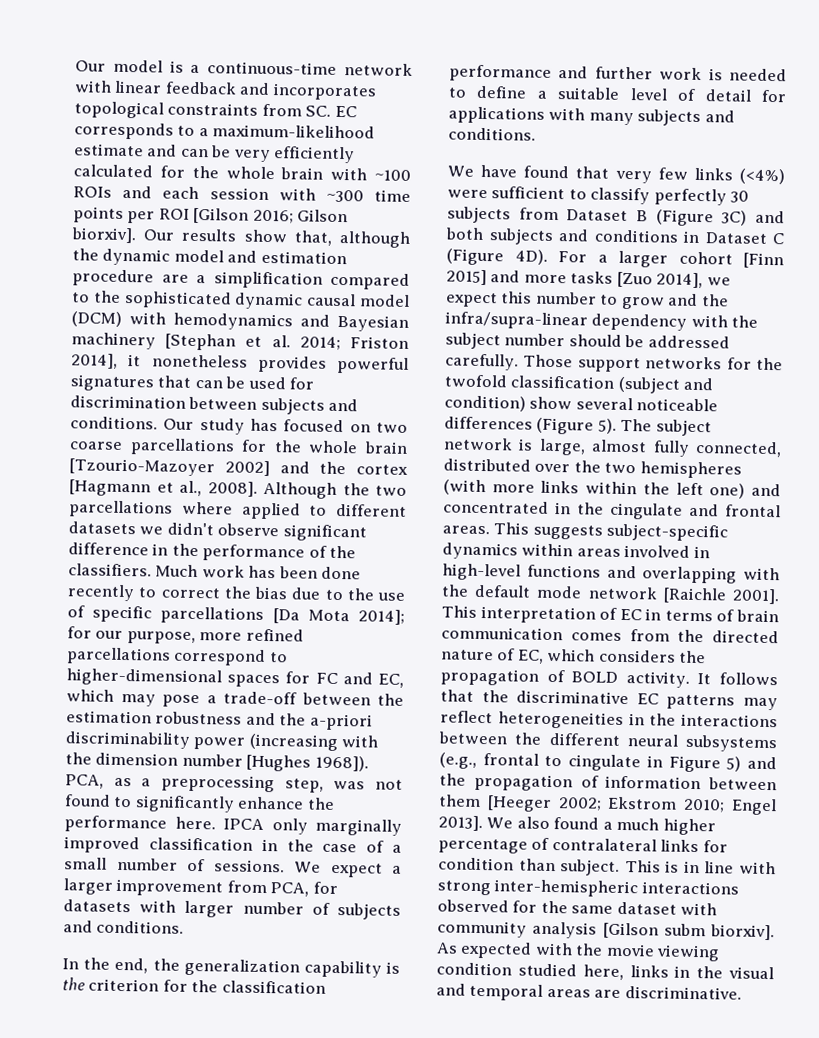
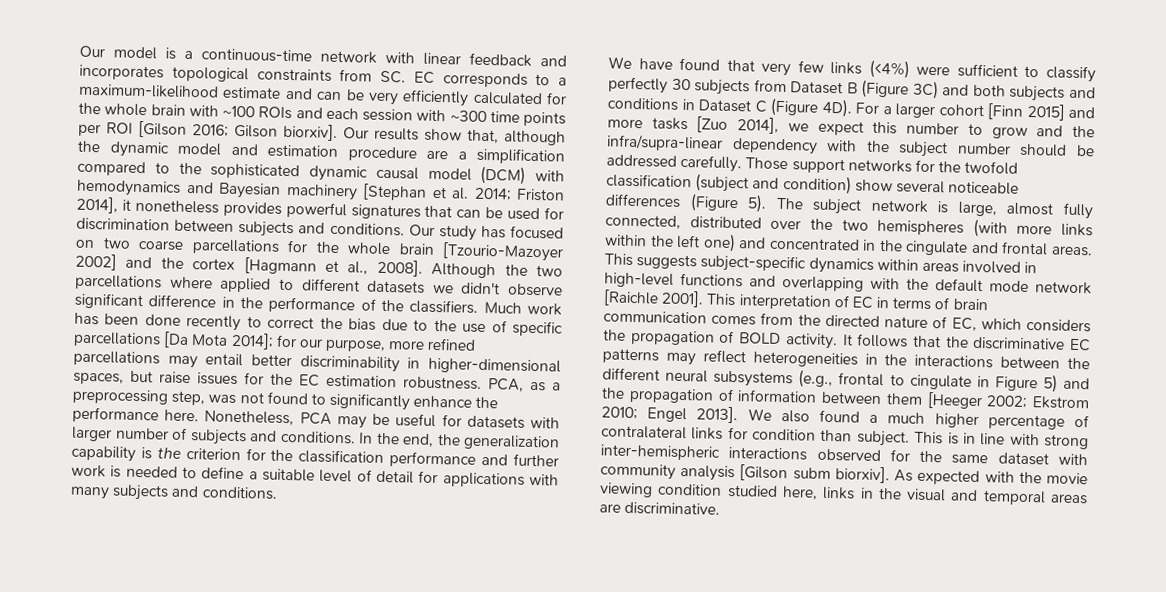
- Much work has been done recently to correct the bias due to the use of specific parcellations [Da Mota 2014]; for our purpose, more refined parcellations correspond to higher-dimensional spaces for FC and EC, which may pose a trade-off between the estimation robustness and the a-priori discriminability power (increasing with the dimension number [Hughes 1968]).
+ Much work has been done recently to correct the bias due to the use of specific parcellations [Da Mota 2014]; for our purpose, more refined parcellations may entail better discriminability in higher-dimensional spaces, but raise issues for the EC estimation robustness.
- IPCA only marginally improved classification in the case of a small number of sessions. We expect a larger improvement from PCA, for datasets with larger number of subjects and conditions.
- In the end, the generalization capability is the criterion for the classification performance and further work is needed to define a suitable level of detail for applications with many subjects and conditions.
+ Nonetheless, PCA may be useful for datasets with larger number of subjects and conditions. In the end, the generalization capability is the criterion for the classification performance and further work is needed to define a suitable level of detail for applications with many subjects and conditions.

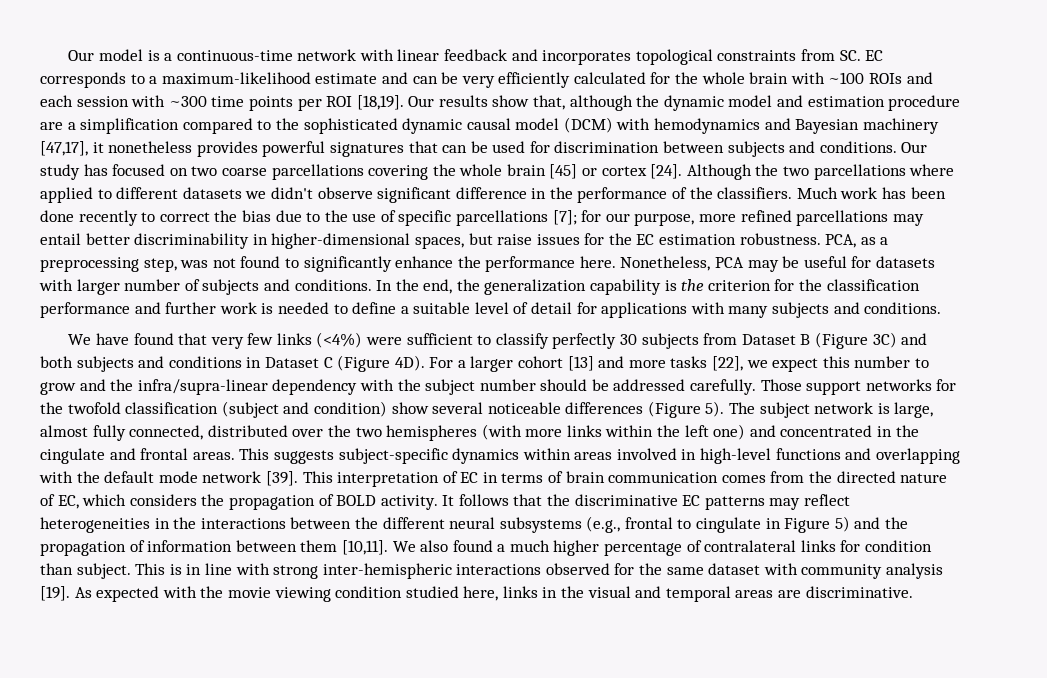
- Our model is a continuous-time network with linear feedback and incorporates topological constraints from SC. EC corresponds to a maximum-likelihood estimate and can be very efficiently calculated for the whole brain with ~100 ROIs and each session with ~300 time points per ROI [Gilson 2016; Gilson biorxiv].
+ Our model is a continuous-time network with linear feedback and incorporates topological constraints from SC. EC corresponds to a maximum-likelihood estimate and can be very efficiently calculated for the whole brain with ~100 ROIs and each session with ~300 time points per ROI [18,19].
- Our results show that, although the dynamic model and estimation procedure are a simplification compared to the sophisticated dynamic causal model (DCM) with hemodynamics and Bayesian machinery [Stephan et al. 2014; Friston 2014], it nonetheless provides powerful signatures that can be used for discrimination between subjects and conditions.
+ Our results show that, although the dynamic model and estimation procedure are a simplification compared to the sophisticated dynamic causal model (DCM) with hemodynamics and Bayesian machinery [47,17], it nonetheless provides powerful signatures that can be used for discrimination between subjects and conditions.
- Our study has focused on two coarse parcellations for the whole brain [Tzourio-Mazoyer 2002] and the cortex [Hagmann et al., 2008].
+ Our study has focused on two coarse parcellations covering the whole brain [45] or cortex [24].
- Much work has been done recently to correct the bias due to the use of specific parcellations [Da Mota 2014]; for our purpose, more refined parcellations may entail better discriminability in higher-dimensional spaces, but raise issues for the EC estimation robustness.
+ Much work has been done recently to correct the bias due to the use of specific parcellations [7]; for our purpose, more refined parcellations may entail better discriminability in higher-dimensional spaces, but raise issues for the EC estimation robustness.
- For a larger cohort [Finn 2015] and more tasks [Zuo 2014], we expect this number to grow and the infra/supra-linear dependency with the subject number should be addressed carefully.
+ For a larger cohort [13] and more tasks [22], we expect this number to grow and the infra/supra-linear dependency with the subject number should be addressed carefully.
- This suggests subject-specific dynamics within areas involved in high-level functions and overlapping with the default mode network [Raichle 2001].
+ This suggests subject-specific dynamics within areas involved in high-level functions and overlapping with the default mode network [39].
- It follows that the discriminative EC patterns may reflect heterogeneities in the interactions between the different neural subsystems (e.g., frontal to cingulate in Figure 5) and the propagation of information between them [Heeger 2002; Ekstrom 2010; Engel 2013].
+ It follows that the discriminative EC patterns may reflect heterogeneities in the interactions between the different neural subsystems (e.g., frontal to cingulate in Figure 5) and the propagation of information between them [10,11].
- This is in line with strong inter-hemispheric interactions observed for the same dataset with community analysis [Gilson subm biorxiv].
+ This is in line with strong inter-hemispheric interactions observed for the same dataset with community analysis [19].

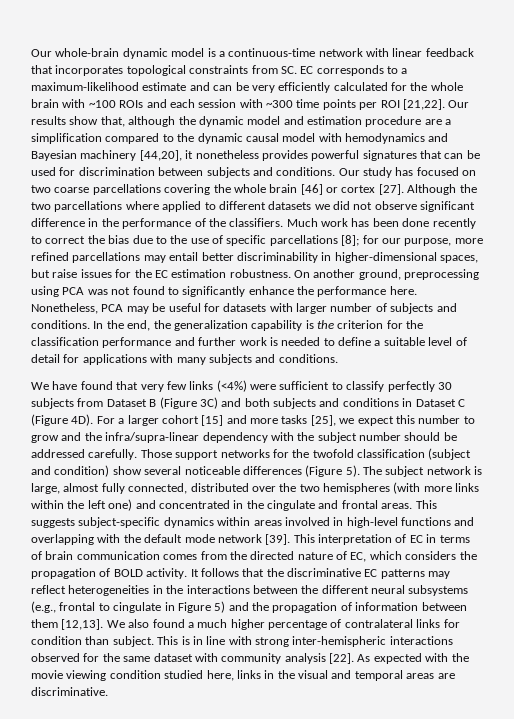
- Our model is a continuous-time network with linear feedback and incorporates topological constraints from SC. EC corresponds to a maximum-likelihood estimate and can be very efficiently calculated for the whole brain with ~100 ROIs and each session with ~300 time points per ROI [18,19].
+ Our whole-brain dynamic model is a continuous-time network with linear feedback that incorporates topological constraints from SC. EC corresponds to a maximum-likelihood estimate and can be very efficiently calculated for the whole brain with ~100 ROIs and each session with ~300 time points per ROI [21,22].
- Our results show that, although the dynamic model and estimation procedure are a simplification compared to the sophisticated dynamic causal model (DCM) with hemodynamics and Bayesian machinery [47,17], it nonetheless provides powerful signatures that can be used for discrimination between subjects and conditions.
+ Our results show that, although the dynamic model and estimation procedure are a simplification compared to the dynamic causal model with hemodynamics and Bayesian machinery [44,20], it nonetheless provides powerful signatures that can be used for discrimination between subjects and conditions.
- Our study has focused on two coarse parcellations covering the whole brain [45] or cortex [24].
+ Our study has focused on two coarse parcellations covering the whole brain [46] or cortex [27].
- Although the two parcellations where applied to different datasets we didn't observe significant difference in the performance of the classifiers.
+ Although the two parcellations where applied to different datasets we did not observe significant difference in the performance of the classifiers.
- Much work has been done recently to correct the bias due to the use of specific parcellations [7]; for our purpose, more refined parcellations may entail better discriminability in higher-dimensional spaces, but raise issues for the EC estimation robustness.
+ Much work has been done recently to correct the bias due to the use of specific parcellations [8]; for our purpose, more refined parcellations may entail better discriminability in higher-dimensional spaces, but raise issues for the EC estimation robustness.
- PCA, as a preprocessing step, was not found to significantly enhance the performance here.
+ On another ground, preprocessing using PCA was not found to significantly enhance the performance here.
- For a larger cohort [13] and more tasks [22], we expect this number to grow and the infra/supra-linear dependency with the subject number should be addressed carefully.
+ For a larger cohort [15] and more tasks [25], we expect this number to grow and the infra/supra-linear dependency with the subject number should be addressed carefully.
- It follows that the discriminative EC patterns may reflect heterogeneities in the interactions between the different neural subsystems (e.g., frontal to cingulate in Figure 5) and the propagation of information between them [10,11].
+ It follows that the discriminative EC patterns may reflect heterogeneities in the interactions between the different neural subsystems (e.g., frontal to cingulate in Figure 5) and the propagation of information between them [12,13].
- This is in line with strong inter-hemispheric interactions observed for the same dataset with community analysis [19].
+ This is in line with strong inter-hemispheric interactions observed for the same dataset with community analysis [22].

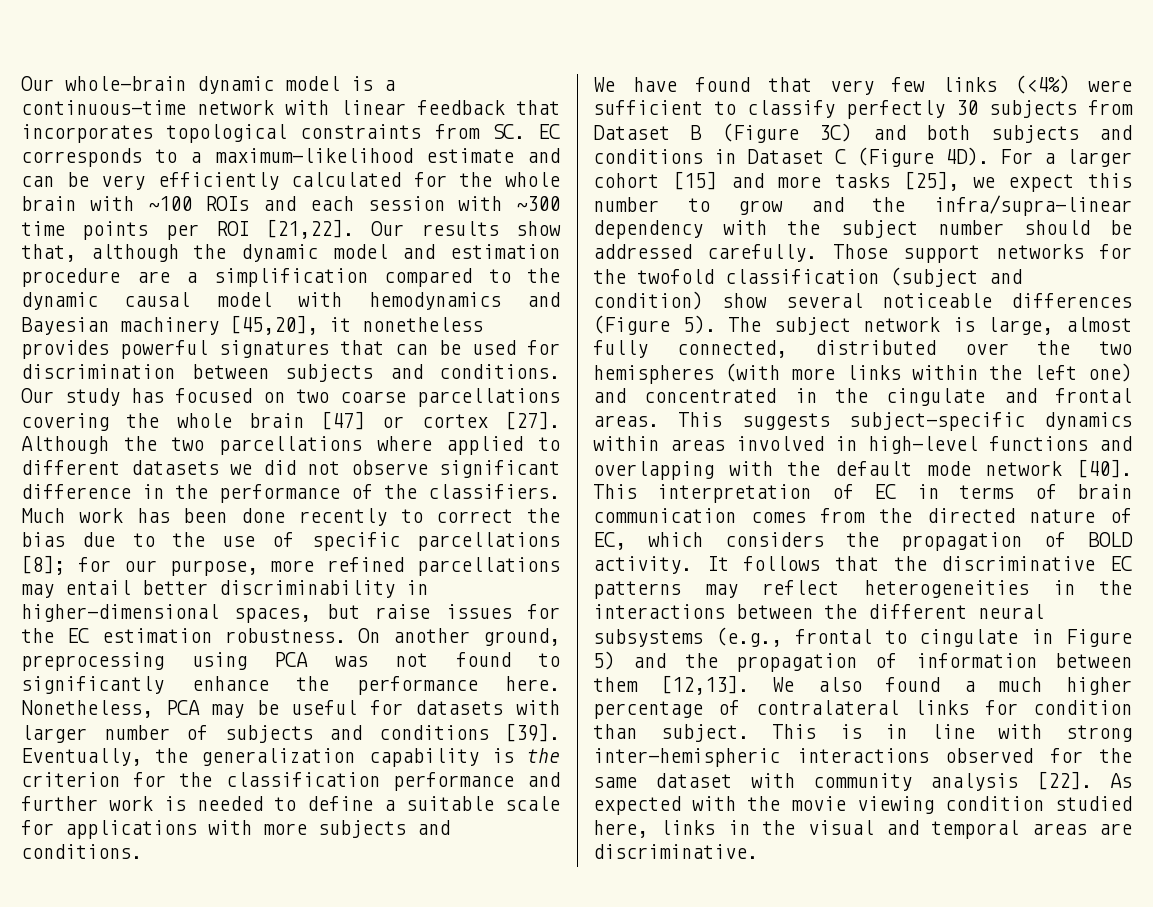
- Our results show that, although the dynamic model and estimation procedure are a simplification compared to the dynamic causal model with hemodynamics and Bayesian machinery [44,20], it nonetheless provides powerful signatures that can be used for discrimination between subjects and conditions.
+ Our results show that, although the dynamic model and estimation procedure are a simplification compared to the dynamic causal model with hemodynamics and Bayesian machinery [45,20], it nonetheless provides powerful signatures that can be used for discrimination between subjects and conditions.
- Our study has focused on two coarse parcellations covering the whole brain [46] or cortex [27].
+ Our study has focused on two coarse parcellations covering the whole brain [47] or cortex [27].
- Nonetheless, PCA may be useful for datasets with larger number of subjects and conditions. In the end, the generalization capability is the criterion for the classification performance and further work is needed to define a suitable level of detail for applications with many subjects and conditions.
+ Nonetheless, PCA may be useful for datasets with larger number of subjects and conditions [39]. Eventually, the generalization capability is the criterion for the classification performance and further work is needed to define a suitable scale for applications with more subjects and conditions.
- This suggests subject-specific dynamics within areas involved in high-level functions and overlapping with the default mode network [39].
+ This suggests subject-specific dynamics within areas involved in high-level functions and overlapping with the default mode network [40].

